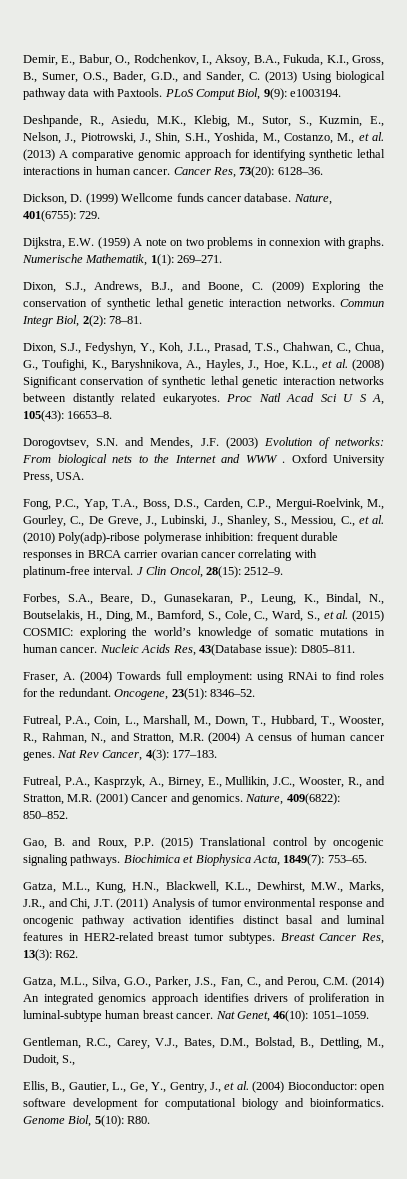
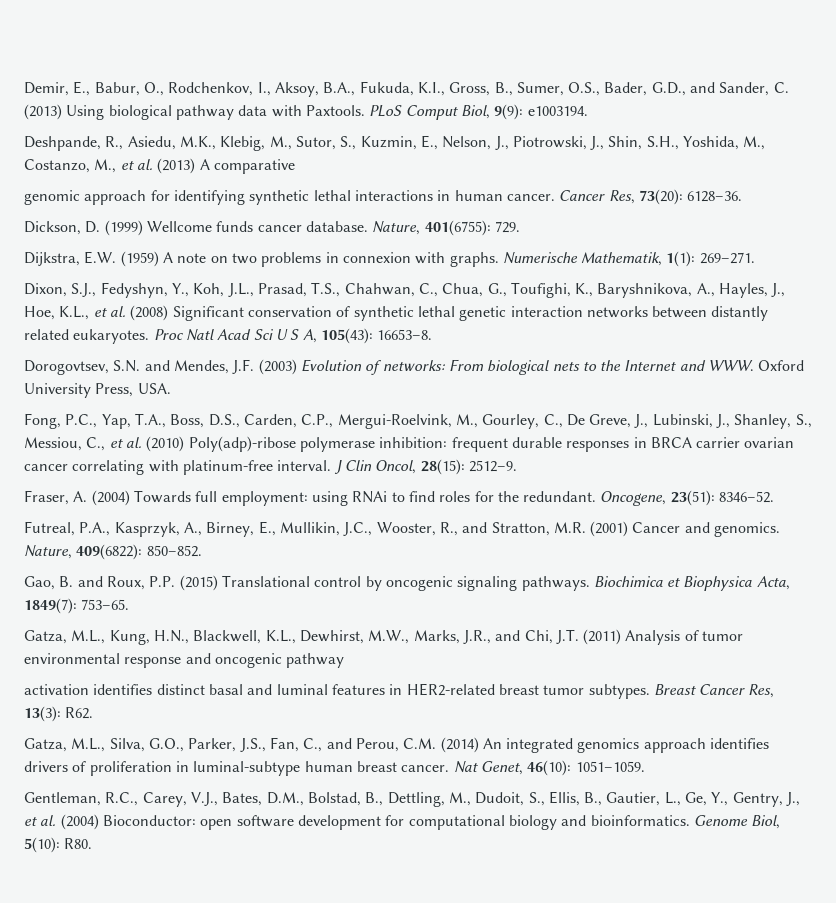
- Deshpande, R., Asiedu, M.K., Klebig, M., Sutor, S., Kuzmin, E., Nelson, J., Piotrowski, J., Shin, S.H., Yoshida, M., Costanzo, M., et al. (2013) A comparative genomic approach for identifying synthetic lethal interactions in human cancer.
+ Deshpande, R., Asiedu, M.K., Klebig, M., Sutor, S., Kuzmin, E., Nelson, J., Piotrowski, J., Shin, S.H., Yoshida, M., Costanzo, M., et al. (2013) A comparative
+ genomic approach for identifying synthetic lethal interactions in human cancer.
- Dixon, S.J., Andrews, B.J., and Boone, C. (2009) Exploring the conservation of synthetic lethal genetic interaction networks. Commun Integr Biol, 2(2): 78–81.
- Dorogovtsev, S.N. and Mendes, J.F. (2003) Evolution of networks: From biological nets to the Internet and WWW . Oxford University Press, USA.
+ Dorogovtsev, S.N. and Mendes, J.F. (2003) Evolution of networks: From biological nets to the Internet and WWW. Oxford University Press, USA.
- Forbes, S.A., Beare, D., Gunasekaran, P., Leung, K., Bindal, N., Boutselakis, H., Ding, M., Bamford, S., Cole, C., Ward, S., et al. (2015) COSMIC: exploring the world’s knowledge of somatic mutations in human cancer. Nucleic Acids Res, 43(Database issue): D805–811.
- Futreal, P.A., Coin, L., Marshall, M., Down, T., Hubbard, T., Wooster, R., Rahman, N., and Stratton, M.R. (2004) A census of human cancer genes. Nat Rev Cancer, 4(3): 177–183.
- Gatza, M.L., Kung, H.N., Blackwell, K.L., Dewhirst, M.W., Marks, J.R., and Chi, J.T. (2011) Analysis of tumor environmental response and oncogenic pathway activation identifies distinct basal and luminal features in HER2-related breast tumor subtypes.
+ Gatza, M.L., Kung, H.N., Blackwell, K.L., Dewhirst, M.W., Marks, J.R., and Chi, J.T. (2011) Analysis of tumor environmental response and oncogenic pathway
+ activation identifies distinct basal and luminal features in HER2-related breast tumor subtypes.
- Gentleman, R.C., Carey, V.J., Bates, D.M., Bolstad, B., Dettling, M., Dudoit, S.,
- Ellis, B., Gautier, L., Ge, Y., Gentry, J., et al. (2004) Bioconductor: open software development for computational biology and bioinformatics.
+ Gentleman, R.C., Carey, V.J., Bates, D.M., Bolstad, B., Dettling, M., Dudoit, S., Ellis, B., Gautier, L., Ge, Y., Gentry, J., et al. (2004) Bioconductor: open software development for computational biology and bioinformatics.

